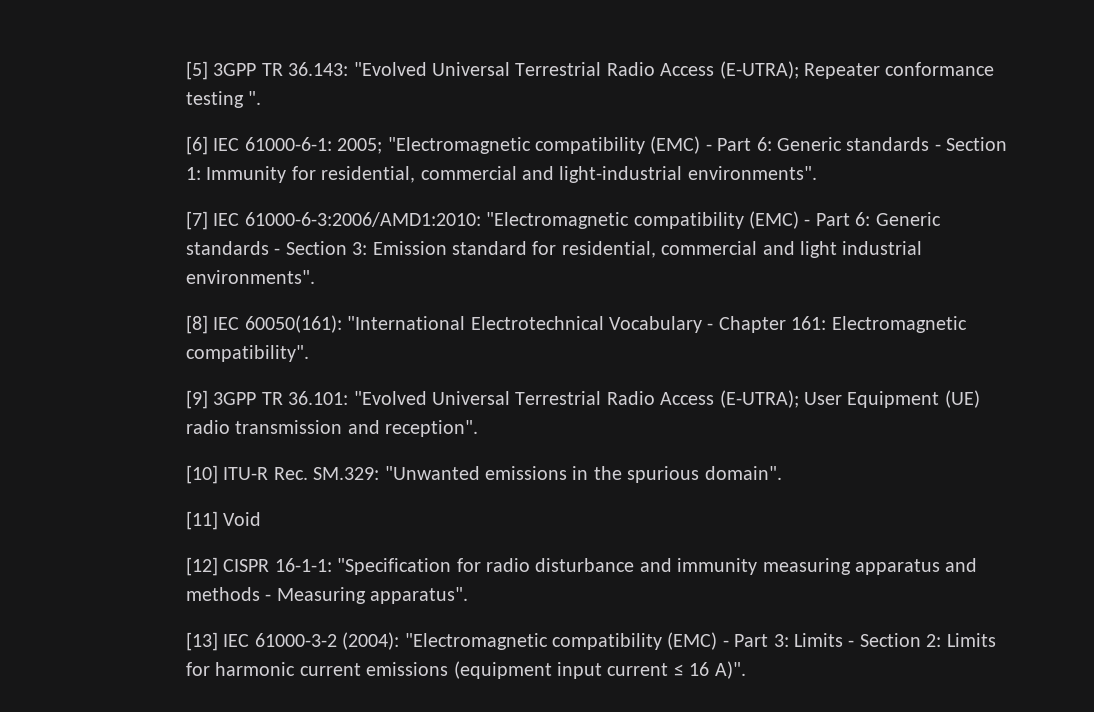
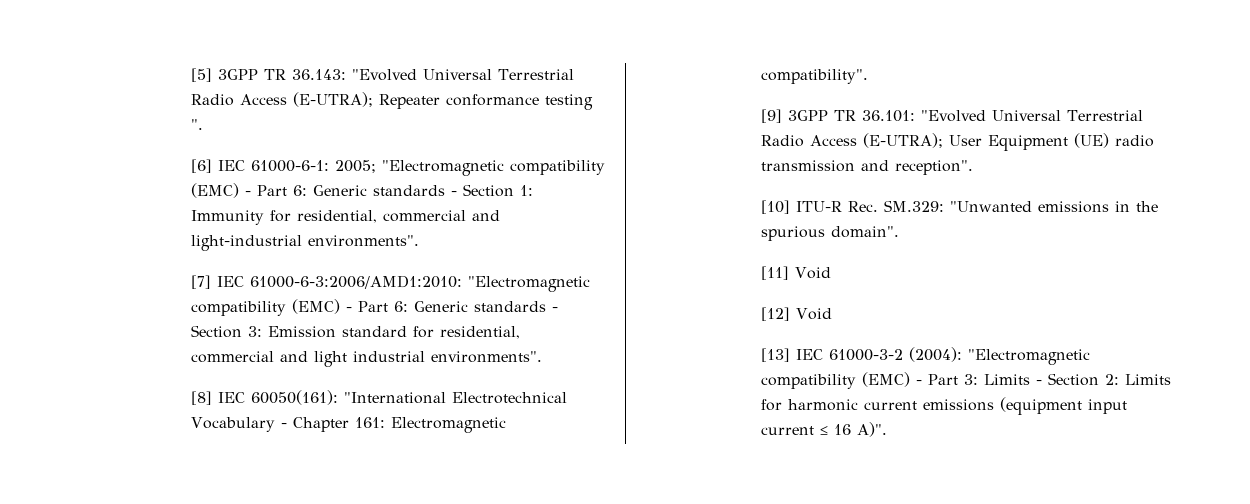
- [12] CISPR 16-1-1: "Specification for radio disturbance and immunity measuring apparatus and methods - Measuring apparatus".
+ [12] Void

